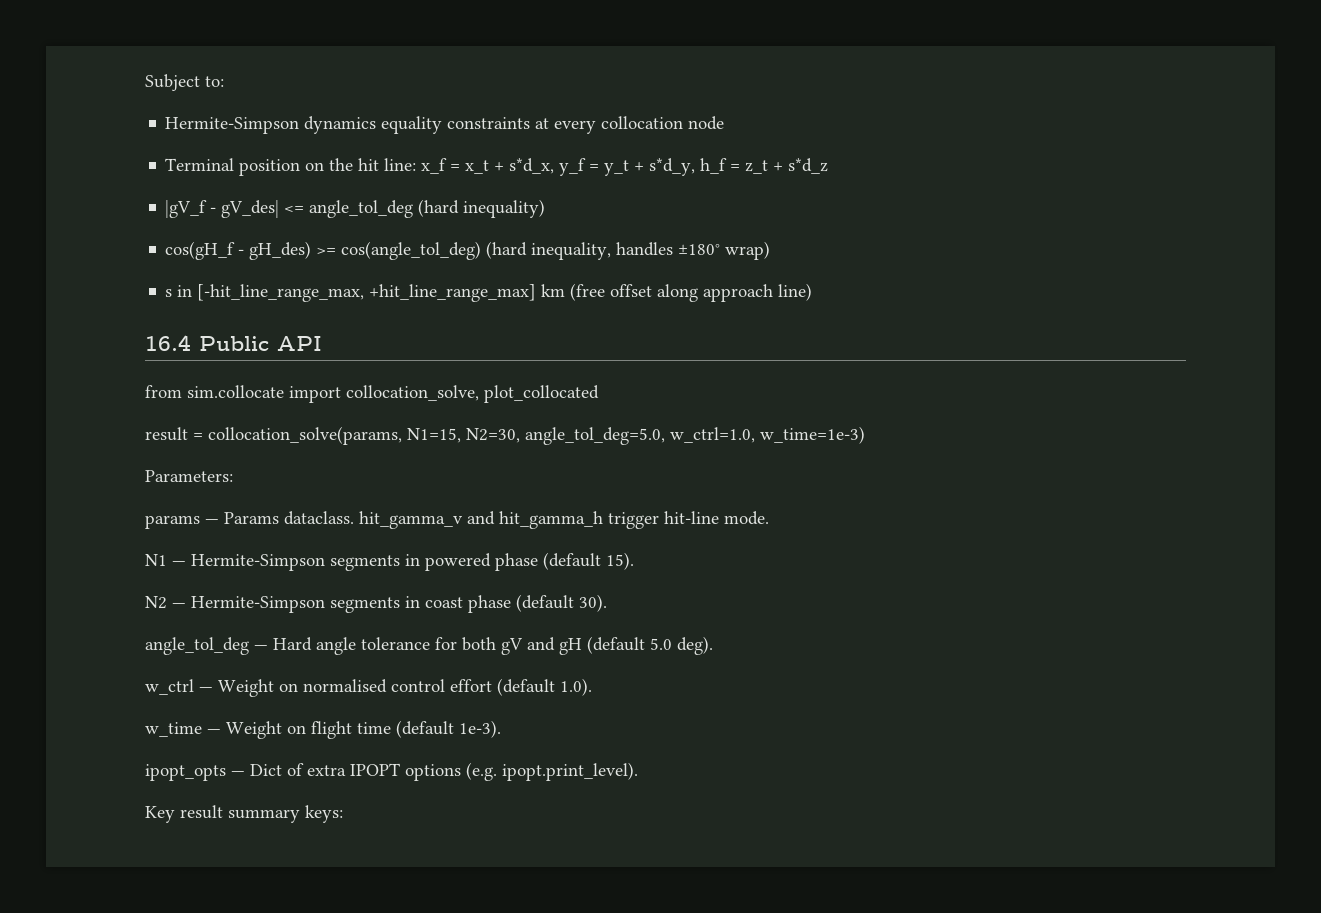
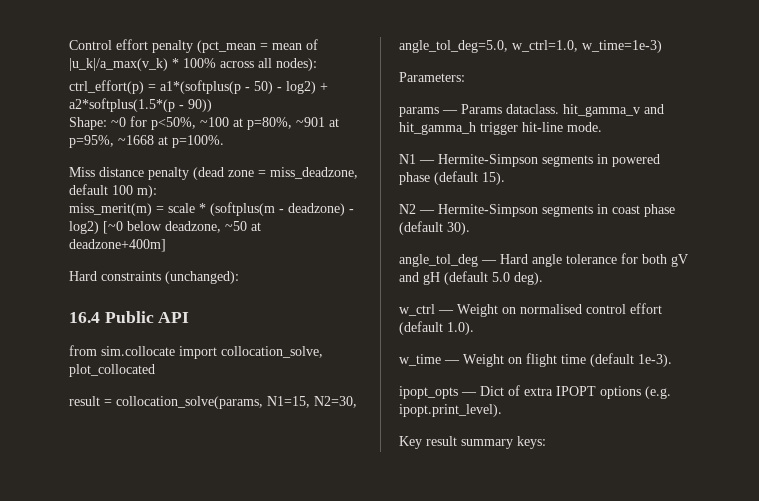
- Subject to:
- Hermite-Simpson dynamics equality constraints at every collocation node
- Terminal position on the hit line: x_f = x_t + s*d_x, y_f = y_t + s*d_y, h_f = z_t + s*d_z
- |gV_f - gV_des| <= angle_tol_deg (hard inequality)
- cos(gH_f - gH_des) >= cos(angle_tol_deg) (hard inequality, handles ±180° wrap)
- s in [-hit_line_range_max, +hit_line_range_max] km (free offset along approach line)
+ Control effort penalty (pct_mean = mean of |u_k|/a_max(v_k) * 100% across all nodes):
+ ctrl_effort(p) = a1*(softplus(p - 50) - log2) + a2*softplus(1.5*(p - 90))
+ Shape: ~0 for p<50%, ~100 at p=80%, ~901 at p=95%, ~1668 at p=100%.
+ Miss distance penalty (dead zone = miss_deadzone, default 100 m):
+ miss_merit(m) = scale * (softplus(m - deadzone) - log2) [~0 below deadzone, ~50 at deadzone+400m]
+ Hard constraints (unchanged):

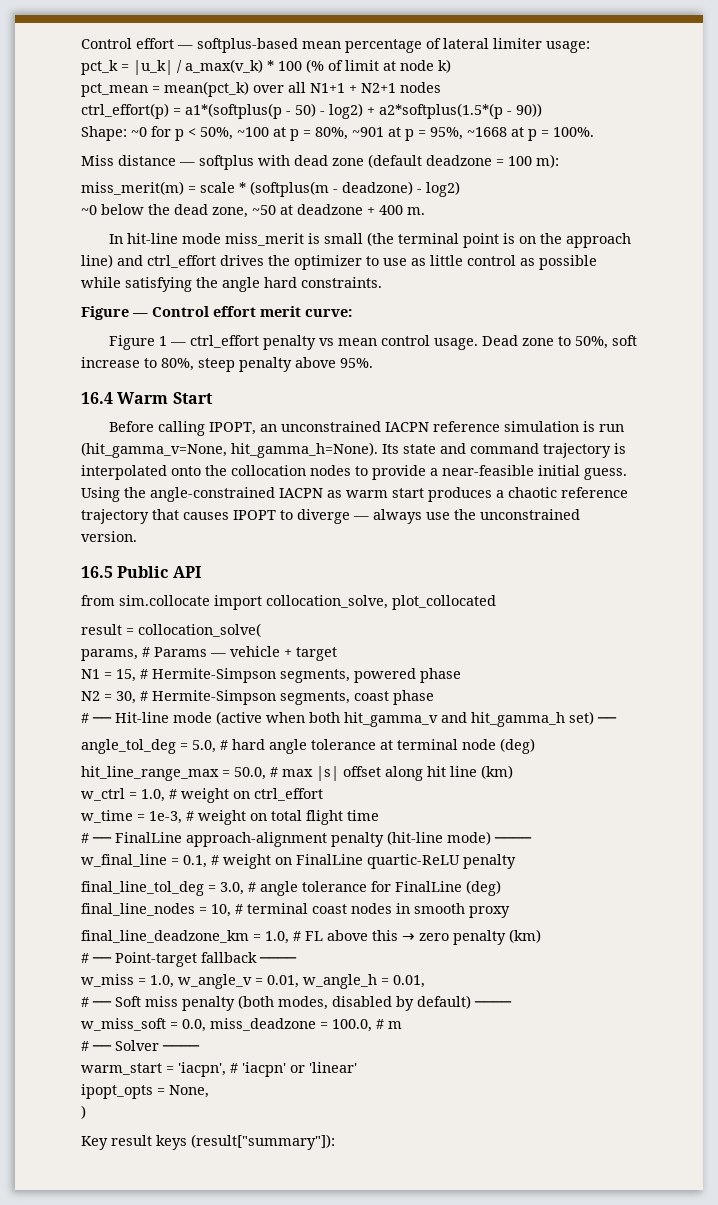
- Control effort penalty (pct_mean = mean of |u_k|/a_max(v_k) * 100% across all nodes):
+ Control effort — softplus-based mean percentage of lateral limiter usage:
+ pct_k = |u_k| / a_max(v_k) * 100 (% of limit at node k)
+ pct_mean = mean(pct_k) over all N1+1 + N2+1 nodes
- Shape: ~0 for p<50%, ~100 at p=80%, ~901 at p=95%, ~1668 at p=100%.
- Miss distance penalty (dead zone = miss_deadzone, default 100 m):
+ Shape: ~0 for p < 50%, ~100 at p = 80%, ~901 at p = 95%, ~1668 at p = 100%.
+ Miss distance — softplus with dead zone (default deadzone = 100 m):
- miss_merit(m) = scale * (softplus(m - deadzone) - log2) [~0 below deadzone, ~50 at deadzone+400m]
- Hard constraints (unchanged):
- 16.4 Public API
+ miss_merit(m) = scale * (softplus(m - deadzone) - log2)
+ ~0 below the dead zone, ~50 at deadzone + 400 m.
+ In hit-line mode miss_merit is small (the terminal point is on the approach line) and ctrl_effort drives the optimizer to use as little control as possible while satisfying the angle hard constraints.
+ Figure — Control effort merit curve:
+ Figure 1 — ctrl_effort penalty vs mean control usage. Dead zone to 50%, soft increase to 80%, steep penalty above 95%.
+ 16.4 Warm Start
+ Before calling IPOPT, an unconstrained IACPN reference simulation is run (hit_gamma_v=None, hit_gamma_h=None). Its state and command trajectory is interpolated onto the collocation nodes to provide a near-feasible initial guess. Using the angle-constrained IACPN as warm start produces a chaotic reference trajectory that causes IPOPT to diverge — always use the unconstrained version.
+ 16.5 Public API
- result = collocation_solve(params, N1=15, N2=30, angle_tol_deg=5.0, w_ctrl=1.0, w_time=1e-3)
- Parameters:
- params — Params dataclass. hit_gamma_v and hit_gamma_h trigger hit-line mode.
- N1 — Hermite-Simpson segments in powered phase (default 15).
- N2 — Hermite-Simpson segments in coast phase (default 30).
- angle_tol_deg — Hard angle tolerance for both gV and gH (default 5.0 deg).
- w_ctrl — Weight on normalised control effort (default 1.0).
- w_time — Weight on flight time (default 1e-3).
- ipopt_opts — Dict of extra IPOPT options (e.g. ipopt.print_level).
+ result = collocation_solve(
+ params, # Params — vehicle + target
+ N1 = 15, # Hermite-Simpson segments, powered phase
+ N2 = 30, # Hermite-Simpson segments, coast phase
+ # ── Hit-line mode (active when both hit_gamma_v and hit_gamma_h set) ──
+ angle_tol_deg = 5.0, # hard angle tolerance at terminal node (deg)
+ hit_line_range_max = 50.0, # max |s| offset along hit line (km)
+ w_ctrl = 1.0, # weight on ctrl_effort
+ w_time = 1e-3, # weight on total flight time
+ # ── FinalLine approach-alignment penalty (hit-line mode) ────
+ w_final_line = 0.1, # weight on FinalLine quartic-ReLU penalty
+ final_line_tol_deg = 3.0, # angle tolerance for FinalLine (deg)
+ final_line_nodes = 10, # terminal coast nodes in smooth proxy
+ final_line_deadzone_km = 1.0, # FL above this → zero penalty (km)
+ # ── Point-target fallback ────
+ w_miss = 1.0, w_angle_v = 0.01, w_angle_h = 0.01,
+ # ── Soft miss penalty (both modes, disabled by default) ────
+ w_miss_soft = 0.0, miss_deadzone = 100.0, # m
+ # ── Solver ────
+ warm_start = 'iacpn', # 'iacpn' or 'linear'
+ ipopt_opts = None,
+ )
- Key result summary keys:
+ Key result keys (result["summary"]):

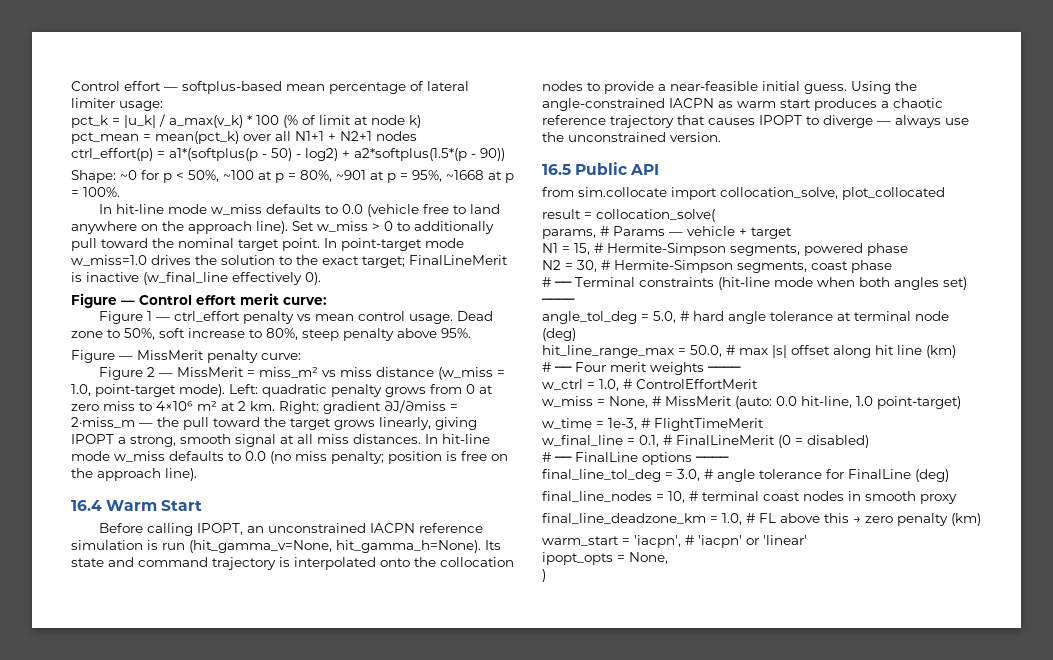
- Miss distance — softplus with dead zone (default deadzone = 100 m):
- miss_merit(m) = scale * (softplus(m - deadzone) - log2)
- ~0 below the dead zone, ~50 at deadzone + 400 m.
- In hit-line mode miss_merit is small (the terminal point is on the approach line) and ctrl_effort drives the optimizer to use as little control as possible while satisfying the angle hard constraints.
+ In hit-line mode w_miss defaults to 0.0 (vehicle free to land anywhere on the approach line). Set w_miss > 0 to additionally pull toward the nominal target point. In point-target mode w_miss=1.0 drives the solution to the exact target; FinalLineMerit is inactive (w_final_line effectively 0).
+ Figure — MissMerit penalty curve:
+ Figure 2 — MissMerit = miss_m² vs miss distance (w_miss = 1.0, point-target mode). Left: quadratic penalty grows from 0 at zero miss to 4×10⁶ m² at 2 km. Right: gradient ∂J/∂miss = 2·miss_m — the pull toward the target grows linearly, giving IPOPT a strong, smooth signal at all miss distances. In hit-line mode w_miss defaults to 0.0 (no miss penalty; position is free on the approach line).
- # ── Hit-line mode (active when both hit_gamma_v and hit_gamma_h set) ──
+ # ── Terminal constraints (hit-line mode when both angles set) ────
- w_ctrl = 1.0, # weight on ctrl_effort
- w_time = 1e-3, # weight on total flight time
- # ── FinalLine approach-alignment penalty (hit-line mode) ────
- w_final_line = 0.1, # weight on FinalLine quartic-ReLU penalty
+ # ── Four merit weights ────
+ w_ctrl = 1.0, # ControlEffortMerit
+ w_miss = None, # MissMerit (auto: 0.0 hit-line, 1.0 point-target)
+ w_time = 1e-3, # FlightTimeMerit
+ w_final_line = 0.1, # FinalLineMerit (0 = disabled)
+ # ── FinalLine options ────
- # ── Point-target fallback ────
- w_miss = 1.0, w_angle_v = 0.01, w_angle_h = 0.01,
- # ── Soft miss penalty (both modes, disabled by default) ────
- w_miss_soft = 0.0, miss_deadzone = 100.0, # m
- # ── Solver ────
- Key result keys (result["summary"]):

